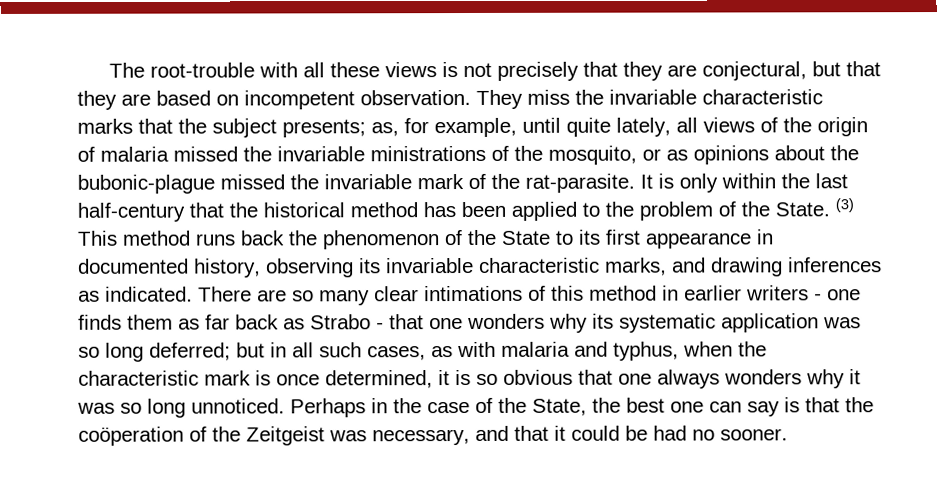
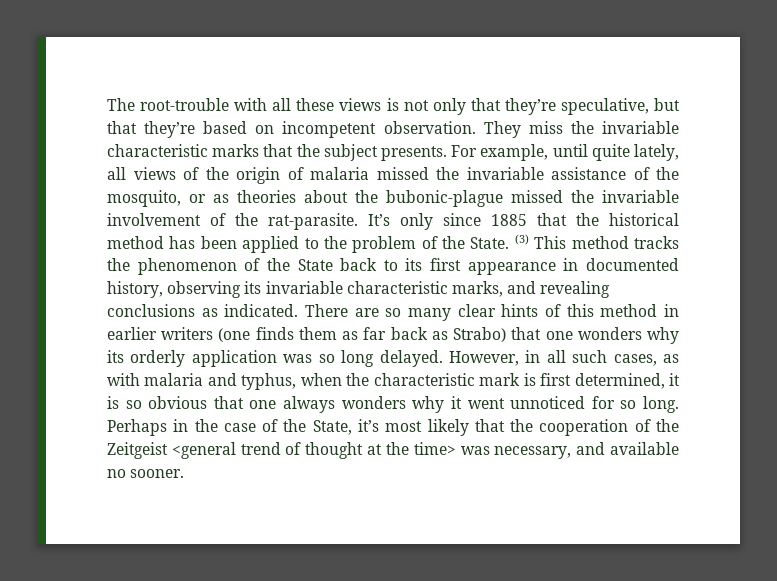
- The root-trouble with all these views is not precisely that they are conjectural, but that they are based on incompetent observation.
+ The root-trouble with all these views is not only that they’re speculative, but that they’re based on incompetent observation.
- They miss the invariable characteristic marks that the subject presents; as, for example, until quite lately, all views of the origin of malaria missed the invariable ministrations of the mosquito, or as opinions about the bubonic-plague missed the invariable mark of the rat-parasite.
+ They miss the invariable characteristic marks that the subject presents. For example, until quite lately, all views of the origin of malaria missed the invariable assistance of the mosquito, or as theories about the bubonic-plague missed the invariable involvement of the rat-parasite.
- It is only within the last half-century that the historical method has been applied to the problem of the State.
+ It’s only since 1885 that the historical method has been applied to the problem of the State.
- (3) This method runs back the phenomenon of the State to its first appearance in documented history, observing its invariable characteristic marks, and drawing inferences as indicated.
+ (3) This method tracks the phenomenon of the State back to its first appearance in documented history, observing its invariable characteristic marks, and revealing conclusions as indicated.
- There are so many clear intimations of this method in earlier writers - one finds them as far back as Strabo - that one wonders why its systematic application was so long deferred; but in all such cases, as with malaria and typhus, when the characteristic mark is once determined, it is so obvious that one always wonders why it was so long unnoticed.
+ There are so many clear hints of this method in earlier writers (one finds them as far back as Strabo) that one wonders why its orderly application was so long delayed. However, in all such cases, as with malaria and typhus, when the characteristic mark is first determined, it is so obvious that one always wonders why it went unnoticed for so long.
- Perhaps in the case of the State, the best one can say is that the coöperation of the Zeitgeist was necessary, and that it could be had no sooner.
+ Perhaps in the case of the State, it’s most likely that the cooperation of the Zeitgeist <general trend of thought at the time> was necessary, and available no sooner.

